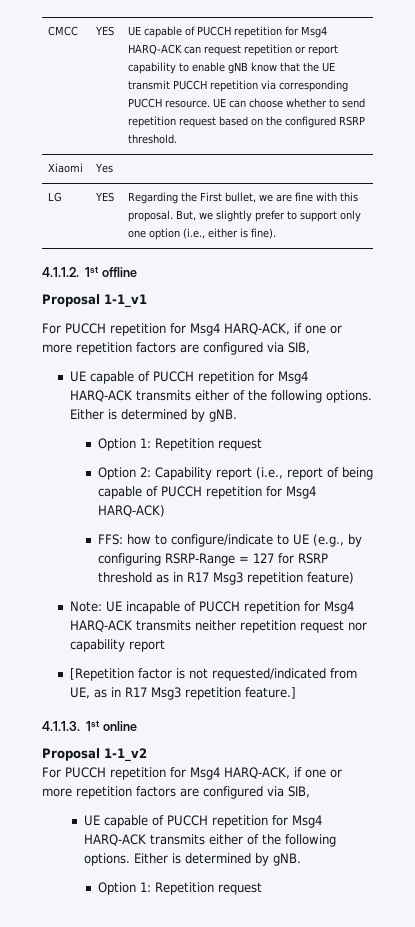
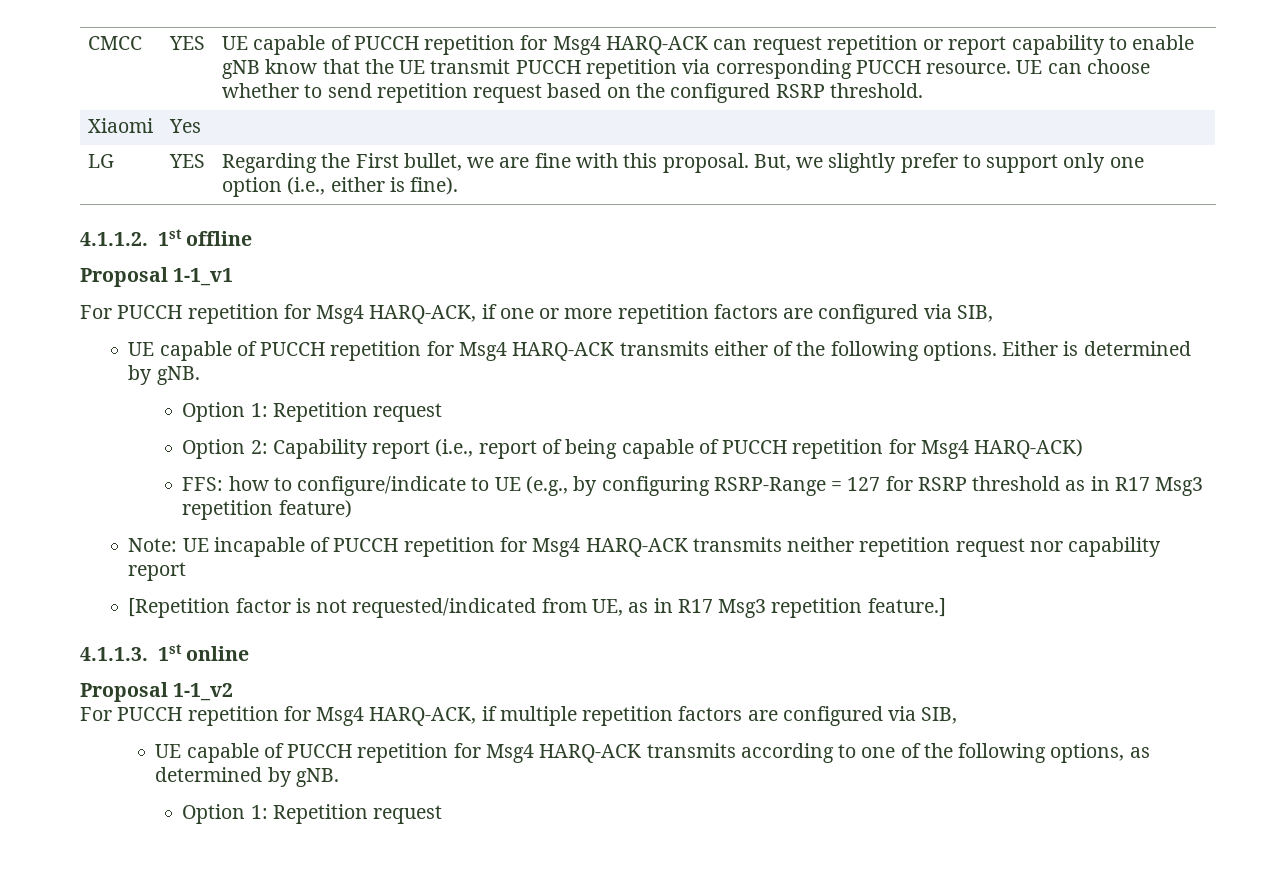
  Proposal 1-1_v2
- For PUCCH repetition for Msg4 HARQ-ACK, if one or more repetition factors are configured via SIB,
- UE capable of PUCCH repetition for Msg4 HARQ-ACK transmits either of the following options. Either is determined by gNB.
+ For PUCCH repetition for Msg4 HARQ-ACK, if multiple repetition factors are configured via SIB,
+ UE capable of PUCCH repetition for Msg4 HARQ-ACK transmits according to one of the following options, as determined by gNB.

